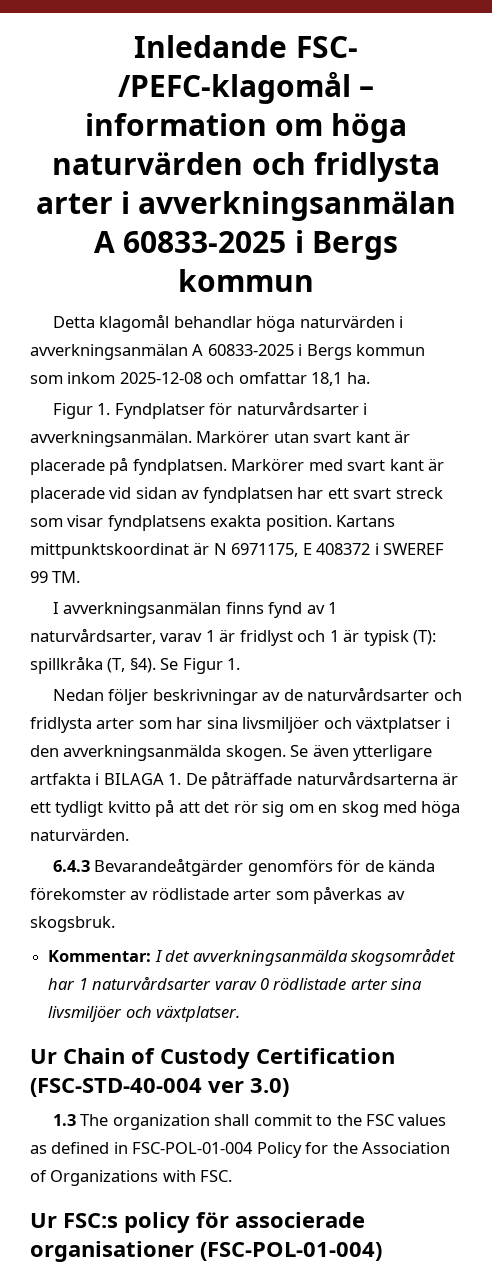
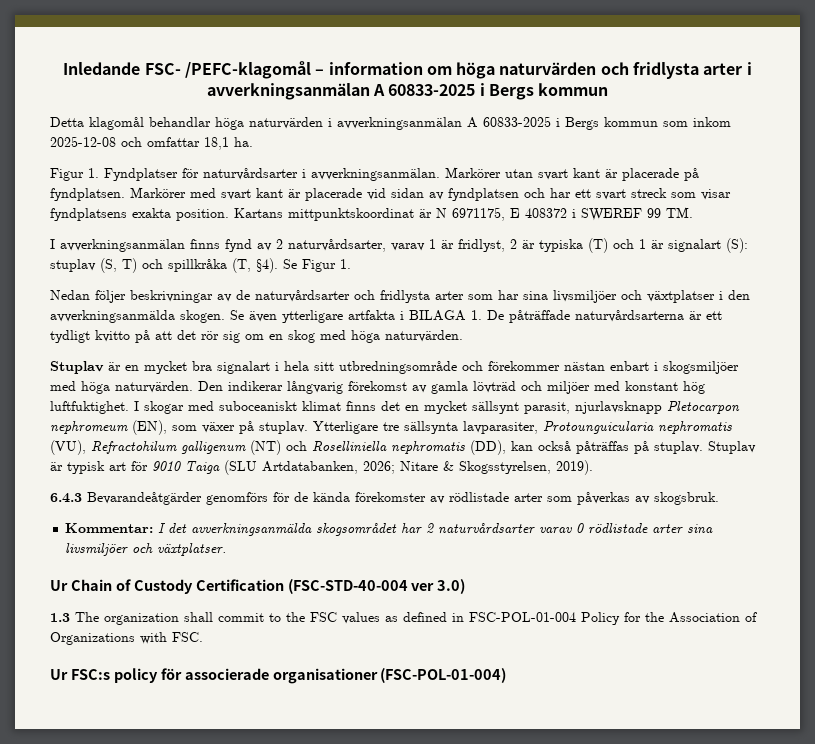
- Markörer med svart kant är placerade vid sidan av fyndplatsen har ett svart streck som visar fyndplatsens exakta position.
+ Markörer med svart kant är placerade vid sidan av fyndplatsen och har ett svart streck som visar fyndplatsens exakta position.
- I avverkningsanmälan finns fynd av 1 naturvårdsarter, varav 1 är fridlyst och 1 är typisk (T): spillkråka (T, §4).
+ I avverkningsanmälan finns fynd av 2 naturvårdsarter, varav 1 är fridlyst, 2 är typiska (T) och 1 är signalart (S): stuplav (S, T) och spillkråka (T, §4).
+ Stuplav är en mycket bra signalart i hela sitt utbredningsområde och förekommer nästan enbart i skogsmiljöer med höga naturvärden. Den indikerar långvarig förekomst av gamla lövträd och miljöer med konstant hög luftfuktighet. I skogar med suboceaniskt klimat finns det en mycket sällsynt parasit, njurlavsknapp Pletocarpon nephromeum (EN), som växer på stuplav. Ytterligare tre sällsynta lavparasiter, Protounguicularia nephromatis (VU), Refractohilum galligenum (NT) och Roselliniella nephromatis (DD), kan också påträffas på stuplav. Stuplav är typisk art för 9010 Taiga (SLU Artdatabanken, 2026; Nitare & Skogsstyrelsen, 2019).
- Kommentar: I det avverkningsanmälda skogsområdet har 1 naturvårdsarter varav 0 rödlistade arter sina livsmiljöer och växtplatser.
+ Kommentar: I det avverkningsanmälda skogsområdet har 2 naturvårdsarter varav 0 rödlistade arter sina livsmiljöer och växtplatser.

